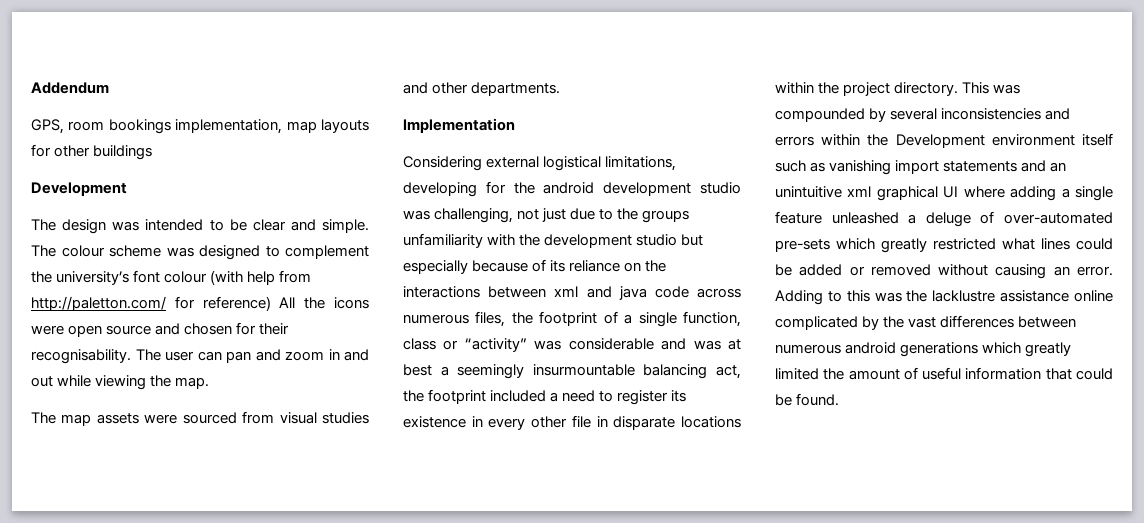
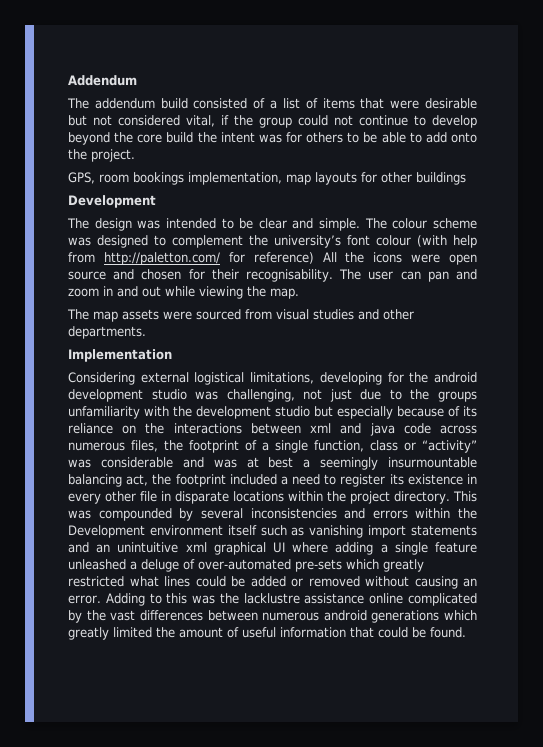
+ The addendum build consisted of a list of items that were desirable but not considered vital, if the group could not continue to develop beyond the core build the intent was for others to be able to add onto the project.

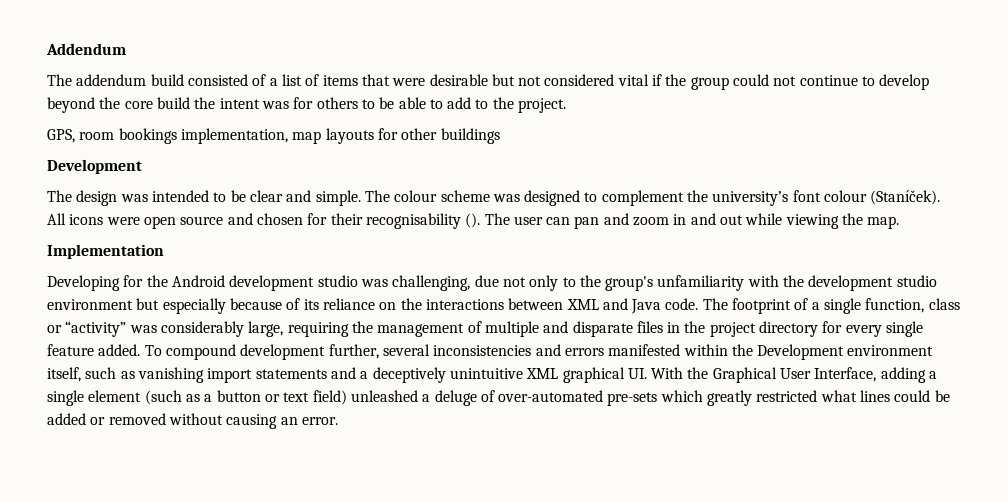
- The addendum build consisted of a list of items that were desirable but not considered vital, if the group could not continue to develop beyond the core build the intent was for others to be able to add onto the project.
+ The addendum build consisted of a list of items that were desirable but not considered vital if the group could not continue to develop beyond the core build the intent was for others to be able to add to the project.
- The colour scheme was designed to complement the university’s font colour (with help from http://paletton.com/ for reference) All the icons were open source and chosen for their recognisability.
+ The colour scheme was designed to complement the university’s font colour (Staníček). All icons were open source and chosen for their recognisability ().
- The map assets were sourced from visual studies and other departments.
  Implementation
- Considering external logistical limitations, developing for the android development studio was challenging, not just due to the groups unfamiliarity with the development studio but especially because of its reliance on the interactions between xml and java code across numerous files, the footprint of a single function, class or “activity” was considerable and was at best a seemingly insurmountable balancing act, the footprint included a need to register its existence in every other file in disparate locations within the project directory. This was compounded by several inconsistencies and errors within the Development environment itself such as vanishing import statements and an unintuitive xml graphical UI where adding a single feature unleashed a deluge of over-automated pre-sets which greatly restricted what lines could be added or removed without causing an error. Adding to this was the lacklustre assistance online complicated by the vast differences between numerous android generations which greatly limited the amount of useful information that could be found.
+ Developing for the Android development studio was challenging, due not only to the group's unfamiliarity with the development studio environment but especially because of its reliance on the interactions between XML and Java code. The footprint of a single function, class or “activity” was considerably large, requiring the management of multiple and disparate files in the project directory for every single feature added. To compound development further, several inconsistencies and errors manifested within the Development environment itself, such as vanishing import statements and a deceptively unintuitive XML graphical UI. With the Graphical User Interface, adding a single element (such as a button or text field) unleashed a deluge of over-automated pre-sets which greatly restricted what lines could be added or removed without causing an error.

